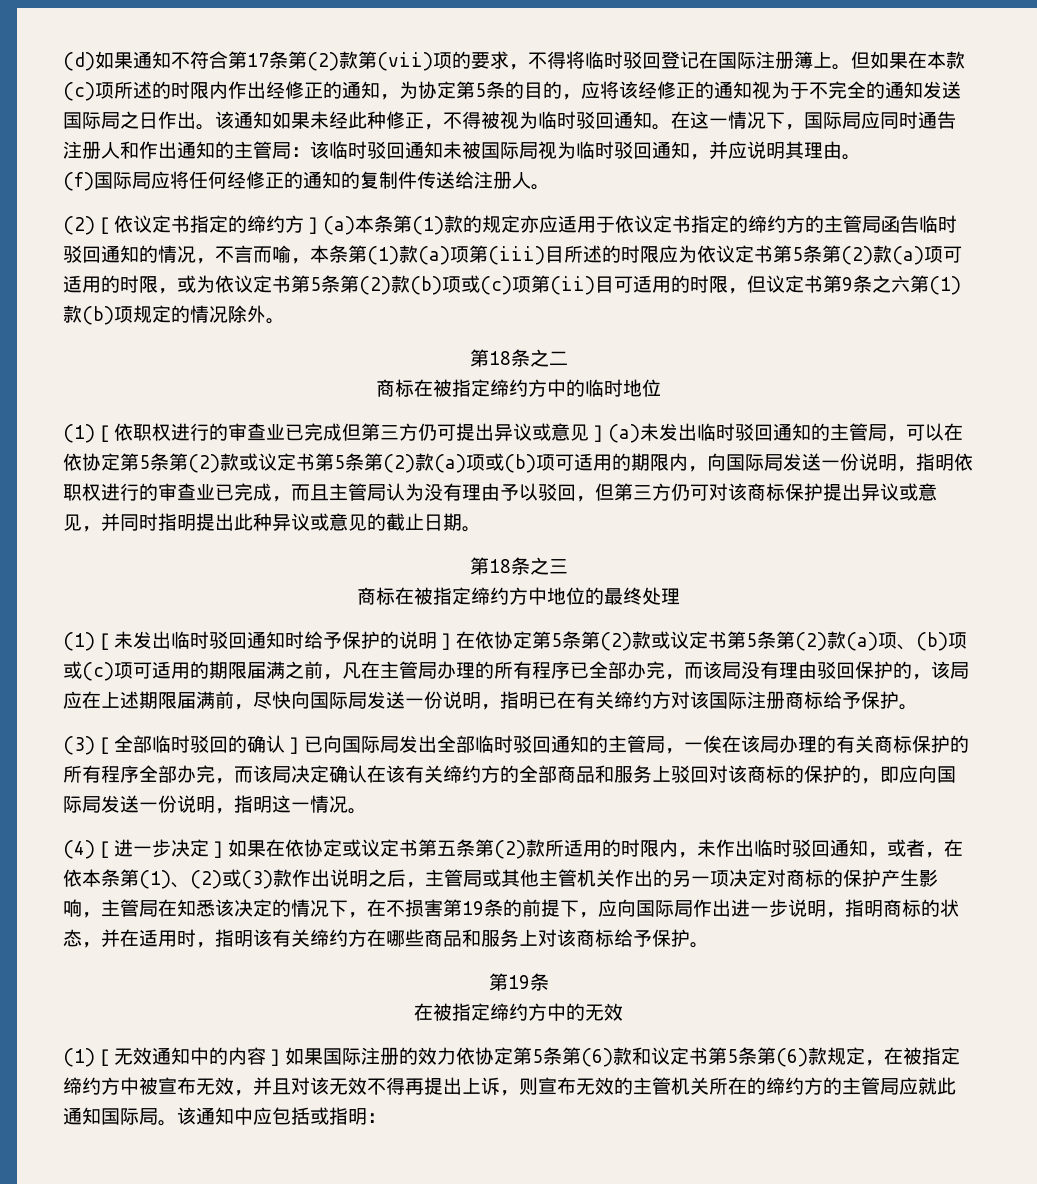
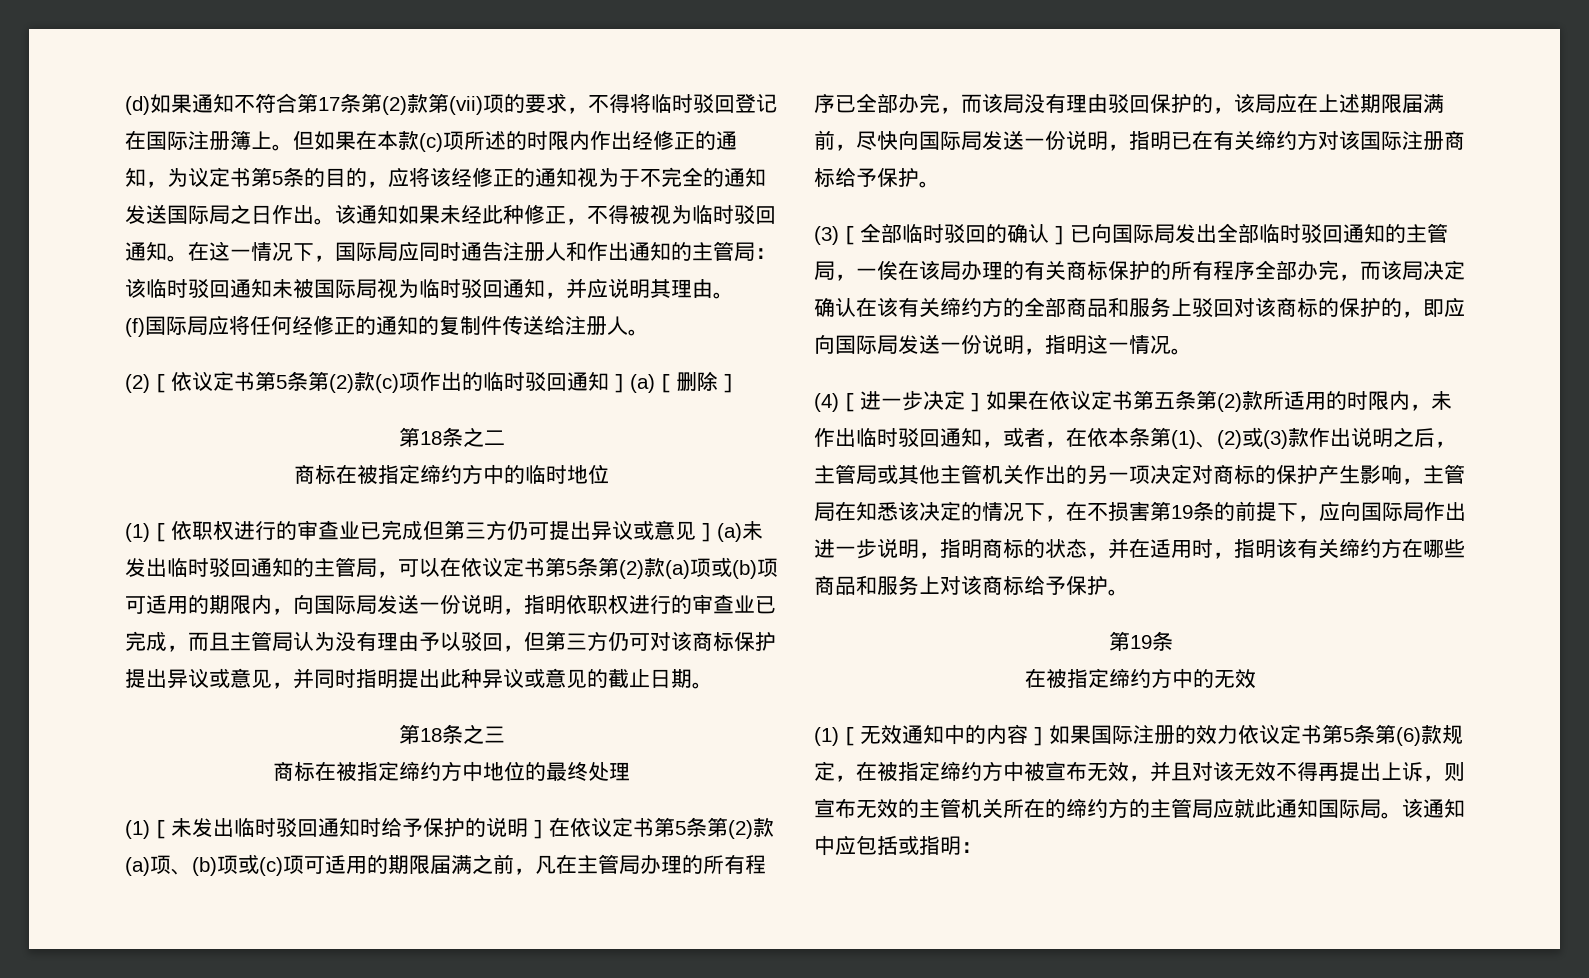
- 但如果在本款(c)项所述的时限内作出经修正的通知，为协定第5条的目的，应将该经修正的通知视为于不完全的通知发送国际局之日作出。
+ 但如果在本款(c)项所述的时限内作出经修正的通知，为议定书第5条的目的，应将该经修正的通知视为于不完全的通知发送国际局之日作出。
- (2)［依议定书指定的缔约方］(a)本条第(1)款的规定亦应适用于依议定书指定的缔约方的主管局函告临时驳回通知的情况，不言而喻，本条第(1)款(a)项第(iii)目所述的时限应为依议定书第5条第(2)款(a)项可适用的时限，或为依议定书第5条第(2)款(b)项或(c)项第(ii)目可适用的时限，但议定书第9条之六第(1)款(b)项规定的情况除外。
+ (2)［依议定书第5条第(2)款(c)项作出的临时驳回通知］(a)［删除］
- (1)［依职权进行的审查业已完成但第三方仍可提出异议或意见］(a)未发出临时驳回通知的主管局，可以在依协定第5条第(2)款或议定书第5条第(2)款(a)项或(b)项可适用的期限内，向国际局发送一份说明，指明依职权进行的审查业已完成，而且主管局认为没有理由予以驳回，但第三方仍可对该商标保护提出异议或意见，并同时指明提出此种异议或意见的截止日期。
+ (1)［依职权进行的审查业已完成但第三方仍可提出异议或意见］(a)未发出临时驳回通知的主管局，可以在依议定书第5条第(2)款(a)项或(b)项可适用的期限内，向国际局发送一份说明，指明依职权进行的审查业已完成，而且主管局认为没有理由予以驳回，但第三方仍可对该商标保护提出异议或意见，并同时指明提出此种异议或意见的截止日期。
- (1)［未发出临时驳回通知时给予保护的说明］在依协定第5条第(2)款或议定书第5条第(2)款(a)项、(b)项或(c)项可适用的期限届满之前，凡在主管局办理的所有程序已全部办完，而该局没有理由驳回保护的，该局应在上述期限届满前，尽快向国际局发送一份说明，指明已在有关缔约方对该国际注册商标给予保护。
+ (1)［未发出临时驳回通知时给予保护的说明］在依议定书第5条第(2)款(a)项、(b)项或(c)项可适用的期限届满之前，凡在主管局办理的所有程序已全部办完，而该局没有理由驳回保护的，该局应在上述期限届满前，尽快向国际局发送一份说明，指明已在有关缔约方对该国际注册商标给予保护。
- (4)［进一步决定］如果在依协定或议定书第五条第(2)款所适用的时限内，未作出临时驳回通知，或者，在依本条第(1)、(2)或(3)款作出说明之后，主管局或其他主管机关作出的另一项决定对商标的保护产生影响，主管局在知悉该决定的情况下，在不损害第19条的前提下，应向国际局作出进一步说明，指明商标的状态，并在适用时，指明该有关缔约方在哪些商品和服务上对该商标给予保护。
+ (4)［进一步决定］如果在依议定书第五条第(2)款所适用的时限内，未作出临时驳回通知，或者，在依本条第(1)、(2)或(3)款作出说明之后，主管局或其他主管机关作出的另一项决定对商标的保护产生影响，主管局在知悉该决定的情况下，在不损害第19条的前提下，应向国际局作出进一步说明，指明商标的状态，并在适用时，指明该有关缔约方在哪些商品和服务上对该商标给予保护。
- (1)［无效通知中的内容］如果国际注册的效力依协定第5条第(6)款和议定书第5条第(6)款规定，在被指定缔约方中被宣布无效，并且对该无效不得再提出上诉，则宣布无效的主管机关所在的缔约方的主管局应就此通知国际局。
+ (1)［无效通知中的内容］如果国际注册的效力依议定书第5条第(6)款规定，在被指定缔约方中被宣布无效，并且对该无效不得再提出上诉，则宣布无效的主管机关所在的缔约方的主管局应就此通知国际局。

